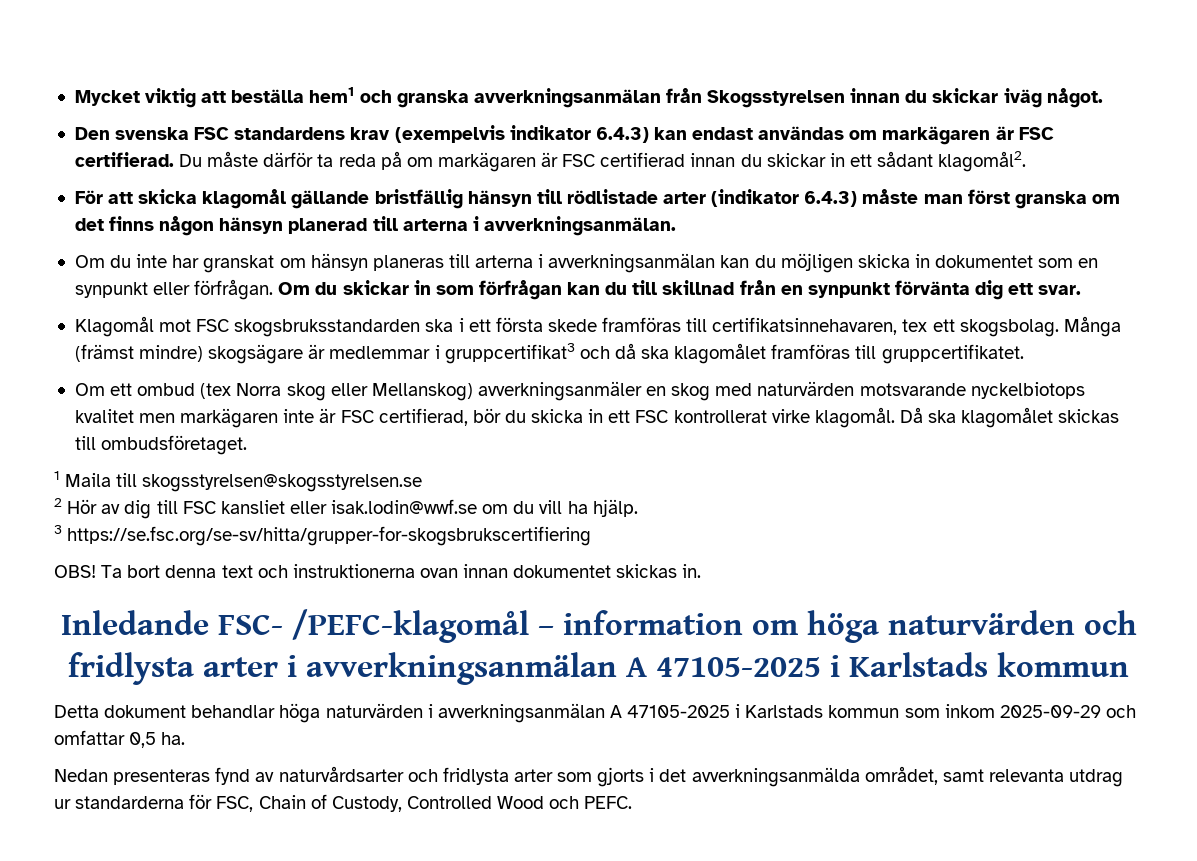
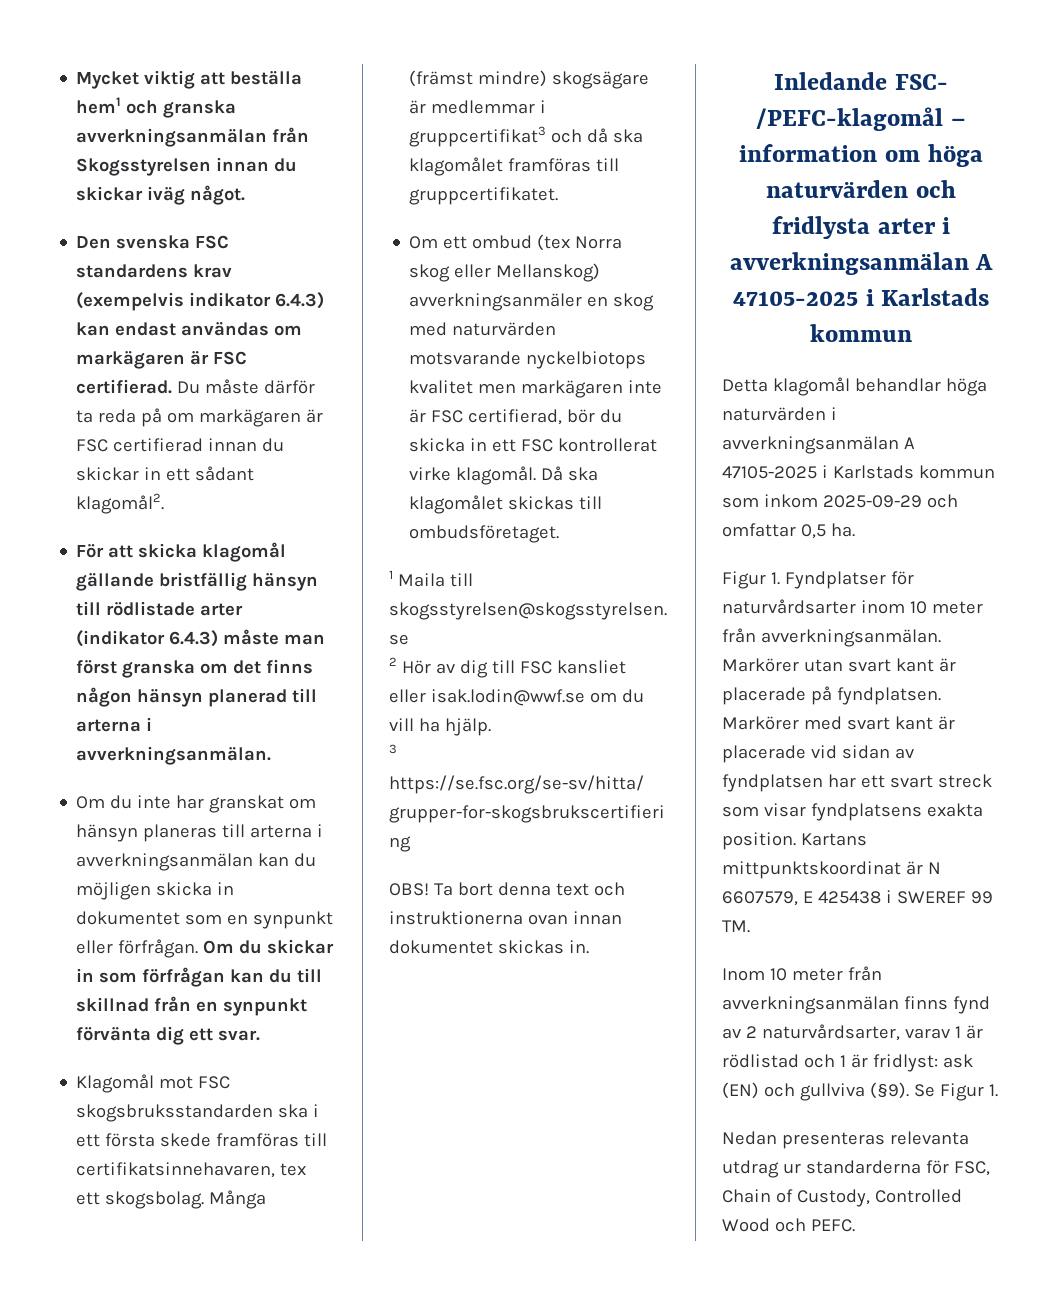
- Detta dokument behandlar höga naturvärden i avverkningsanmälan A 47105-2025 i Karlstads kommun som inkom 2025-09-29 och omfattar 0,5 ha.
+ Detta klagomål behandlar höga naturvärden i avverkningsanmälan A 47105-2025 i Karlstads kommun som inkom 2025-09-29 och omfattar 0,5 ha.
- Nedan presenteras fynd av naturvårdsarter och fridlysta arter som gjorts i det avverkningsanmälda området, samt relevanta utdrag ur standarderna för FSC, Chain of Custody, Controlled Wood och PEFC.
+ Figur 1. Fyndplatser för naturvårdsarter inom 10 meter från avverkningsanmälan. Markörer utan svart kant är placerade på fyndplatsen. Markörer med svart kant är placerade vid sidan av fyndplatsen har ett svart streck som visar fyndplatsens exakta position. Kartans mittpunktskoordinat är N 6607579, E 425438 i SWEREF 99 TM.
+ Inom 10 meter från avverkningsanmälan finns fynd av 2 naturvårdsarter, varav 1 är rödlistad och 1 är fridlyst: ask (EN) och gullviva (§9). Se Figur 1.
+ Nedan presenteras relevanta utdrag ur standarderna för FSC, Chain of Custody, Controlled Wood och PEFC.

